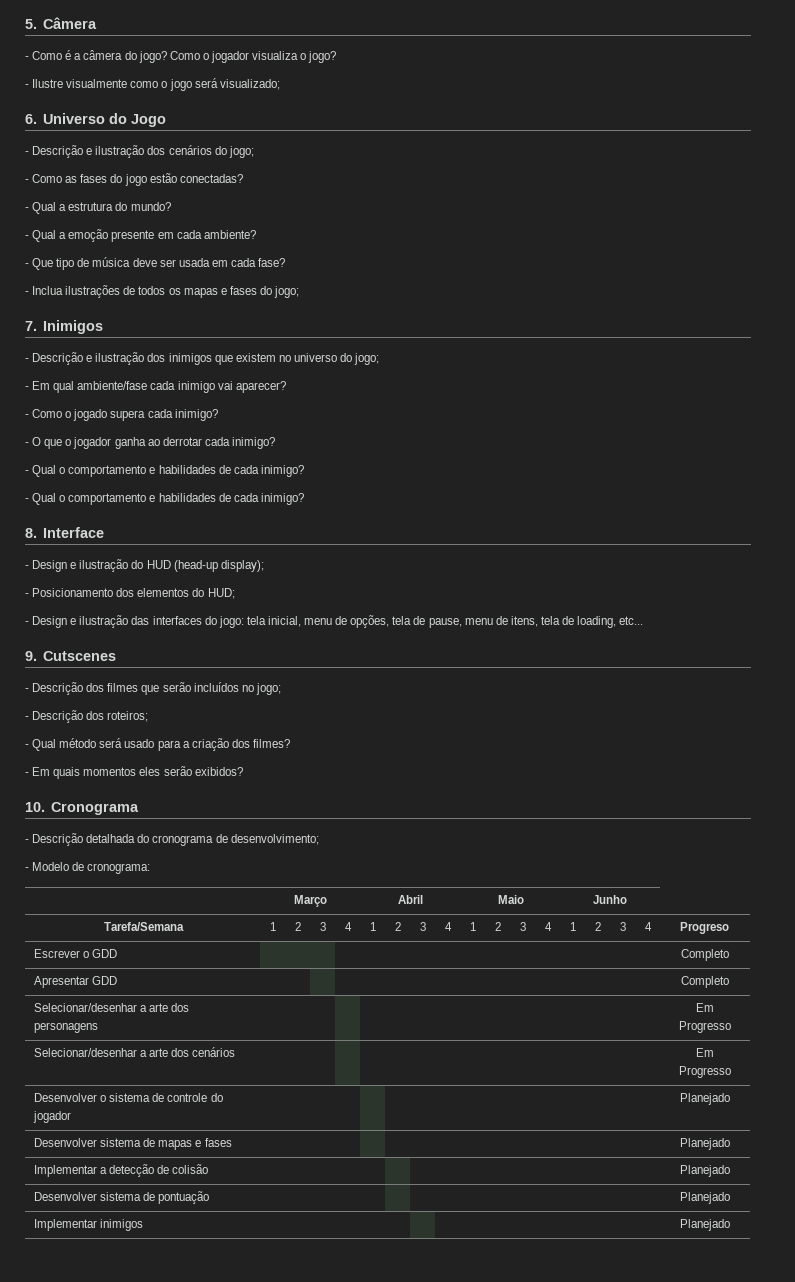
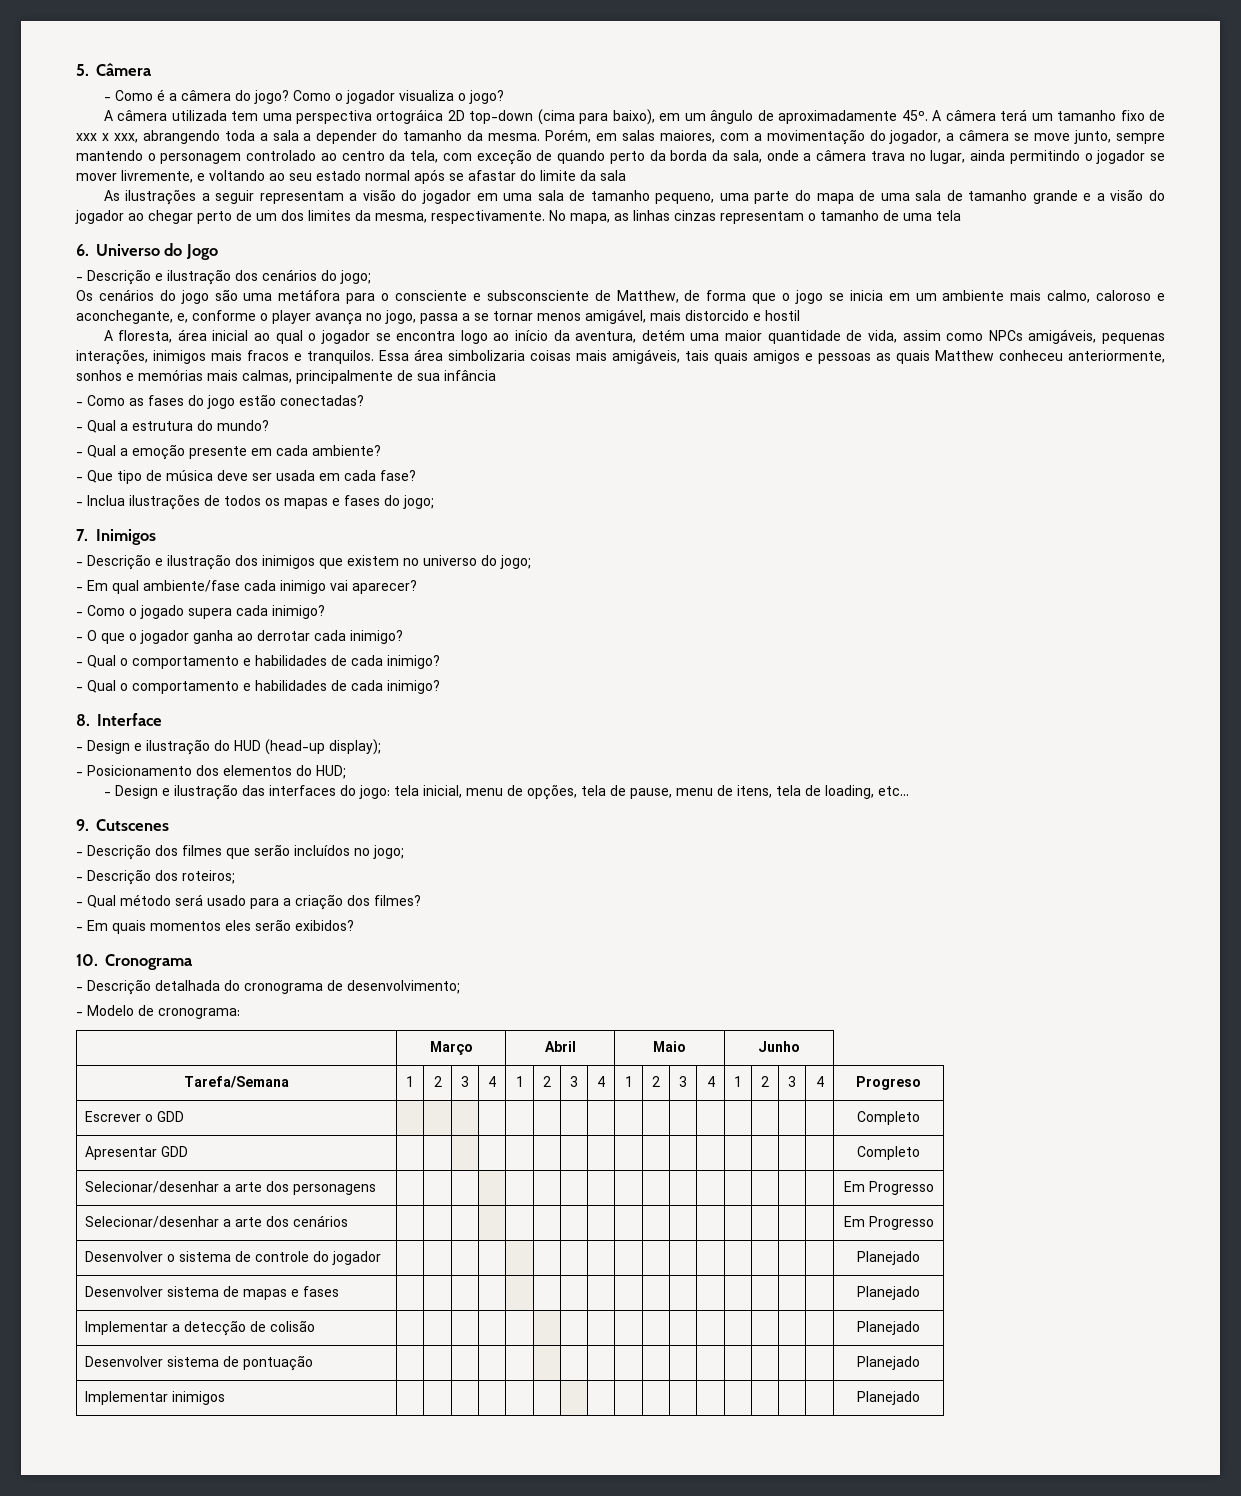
- - Ilustre visualmente como o jogo será visualizado;
+ A câmera utilizada tem uma perspectiva ortográica 2D top-down (cima para baixo), em um ângulo de aproximadamente 45º. A câmera terá um tamanho fixo de xxx x xxx, abrangendo toda a sala a depender do tamanho da mesma. Porém, em salas maiores, com a movimentação do jogador, a câmera se move junto, sempre mantendo o personagem controlado ao centro da tela, com exceção de quando perto da borda da sala, onde a câmera trava no lugar, ainda permitindo o jogador se mover livremente, e voltando ao seu estado normal após se afastar do limite da sala
+ As ilustrações a seguir representam a visão do jogador em uma sala de tamanho pequeno, uma parte do mapa de uma sala de tamanho grande e a visão do jogador ao chegar perto de um dos limites da mesma, respectivamente. No mapa, as linhas cinzas representam o tamanho de uma tela
+ Os cenários do jogo são uma metáfora para o consciente e subsconsciente de Matthew, de forma que o jogo se inicia em um ambiente mais calmo, caloroso e aconchegante, e, conforme o player avança no jogo, passa a se tornar menos amigável, mais distorcido e hostil
+ A floresta, área inicial ao qual o jogador se encontra logo ao início da aventura, detém uma maior quantidade de vida, assim como NPCs amigáveis, pequenas interações, inimigos mais fracos e tranquilos. Essa área simbolizaria coisas mais amigáveis, tais quais amigos e pessoas as quais Matthew conheceu anteriormente, sonhos e memórias mais calmas, principalmente de sua infância

